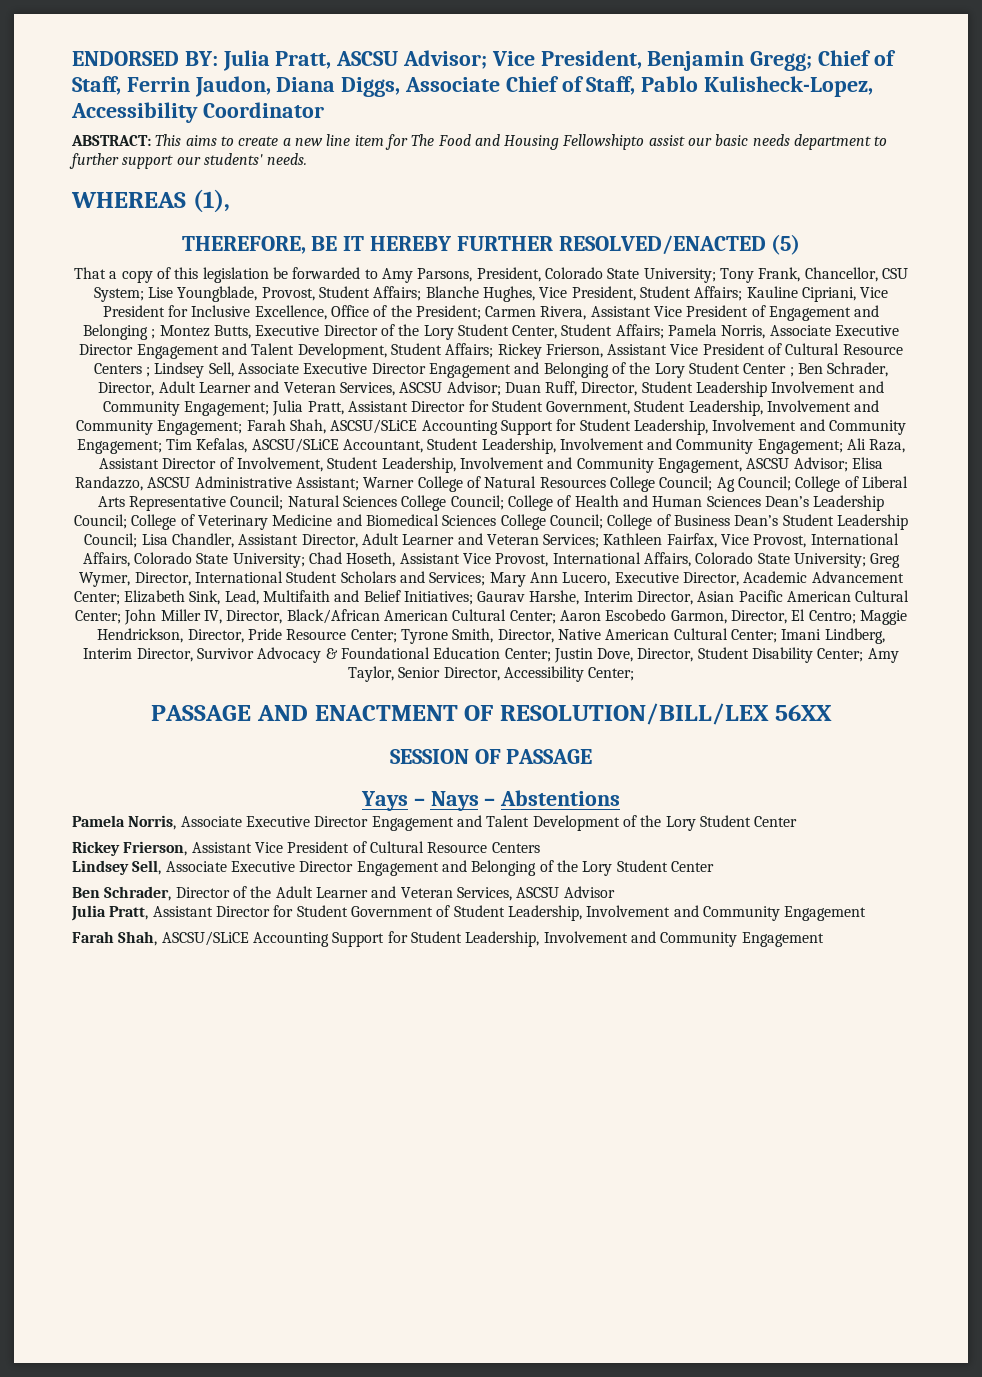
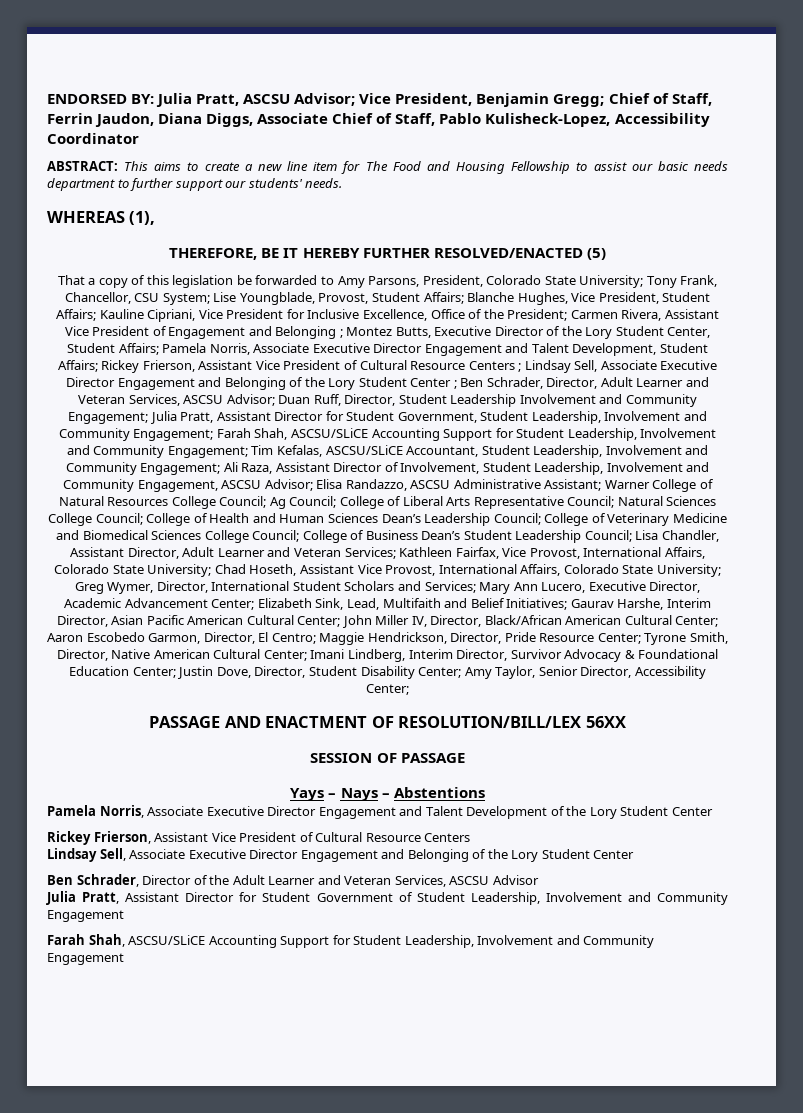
- ABSTRACT: This aims to create a new line item for The Food and Housing Fellowshipto assist our basic needs department to further support our students' needs.
+ ABSTRACT: This aims to create a new line item for The Food and Housing Fellowship to assist our basic needs department to further support our students' needs.
- Lindsey Sell, Associate Executive Director Engagement and Belonging of the Lory Student Center ;
+ Lindsay Sell, Associate Executive Director Engagement and Belonging of the Lory Student Center ;
  Pamela Norris, Associate Executive Director Engagement and Talent Development of the Lory Student Center
  Rickey Frierson, Assistant Vice President of Cultural Resource Centers
- Lindsey Sell, Associate Executive Director Engagement and Belonging of the Lory Student Center
+ Lindsay Sell, Associate Executive Director Engagement and Belonging of the Lory Student Center

